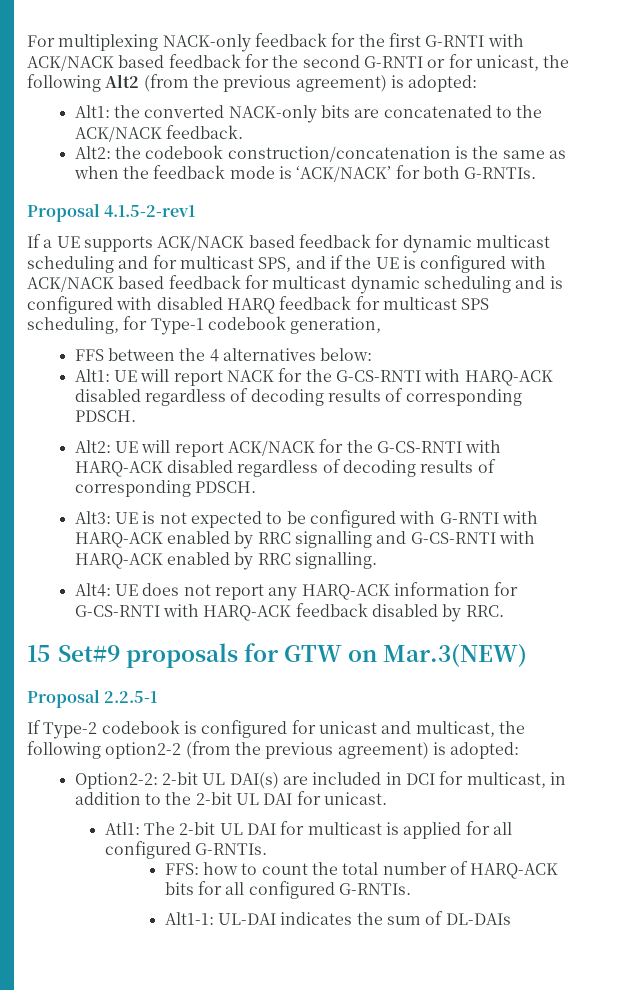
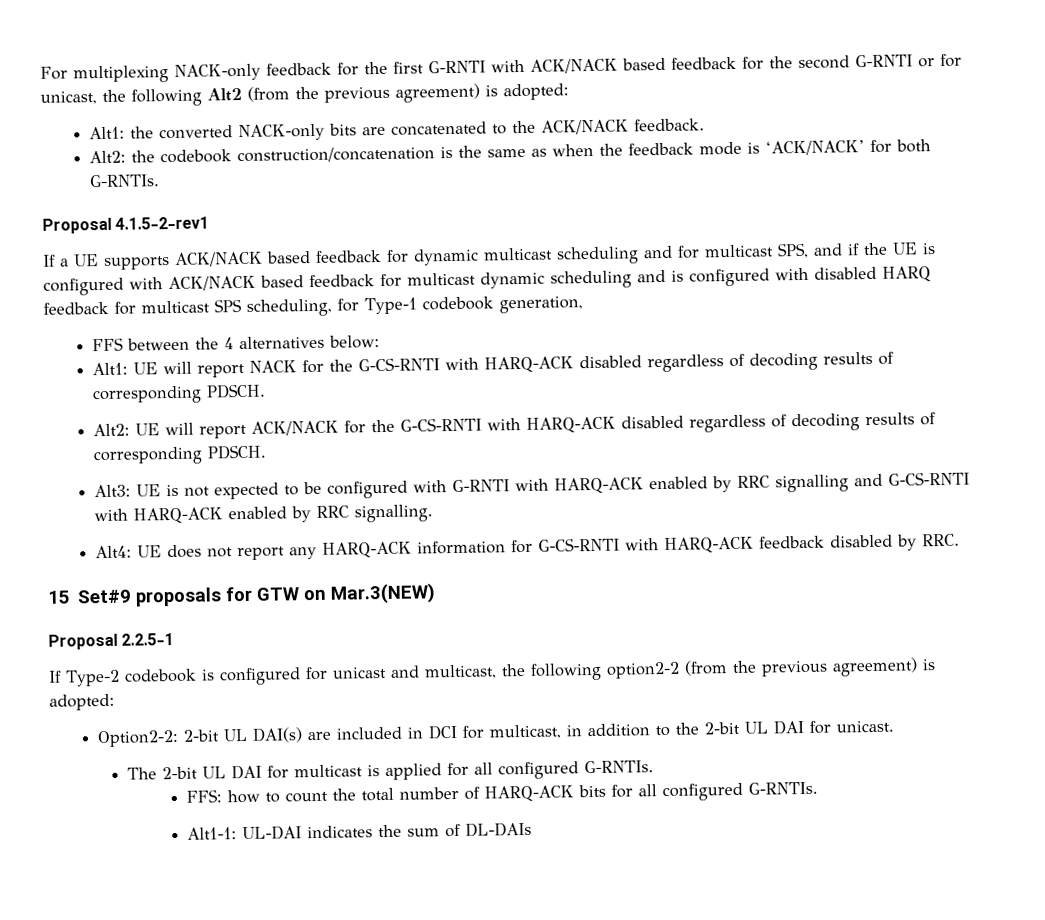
- Atl1: The 2-bit UL DAI for multicast is applied for all configured G-RNTIs.
+ The 2-bit UL DAI for multicast is applied for all configured G-RNTIs.

